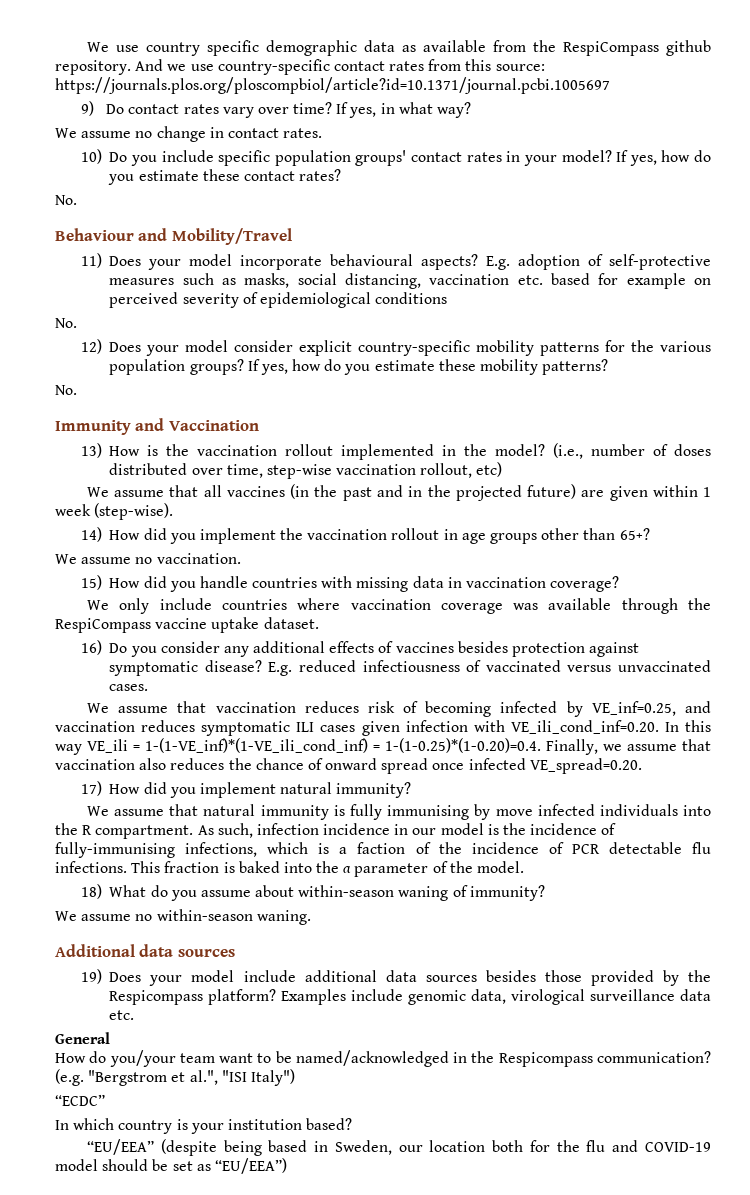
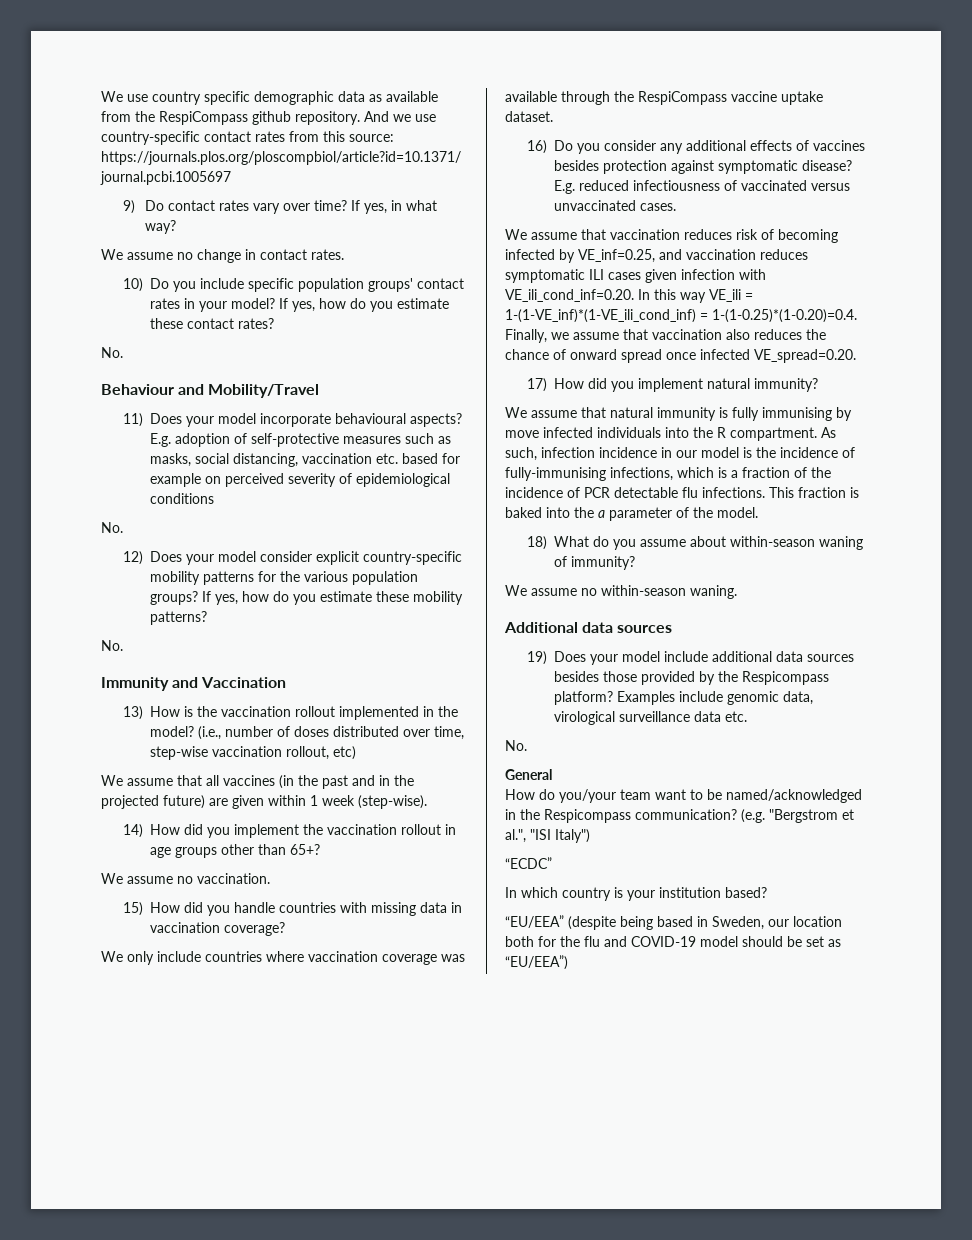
- As such, infection incidence in our model is the incidence of fully-immunising infections, which is a faction of the incidence of PCR detectable flu infections.
+ As such, infection incidence in our model is the incidence of fully-immunising infections, which is a fraction of the incidence of PCR detectable flu infections.
  Examples include genomic data, virological surveillance data etc.
+ No.

